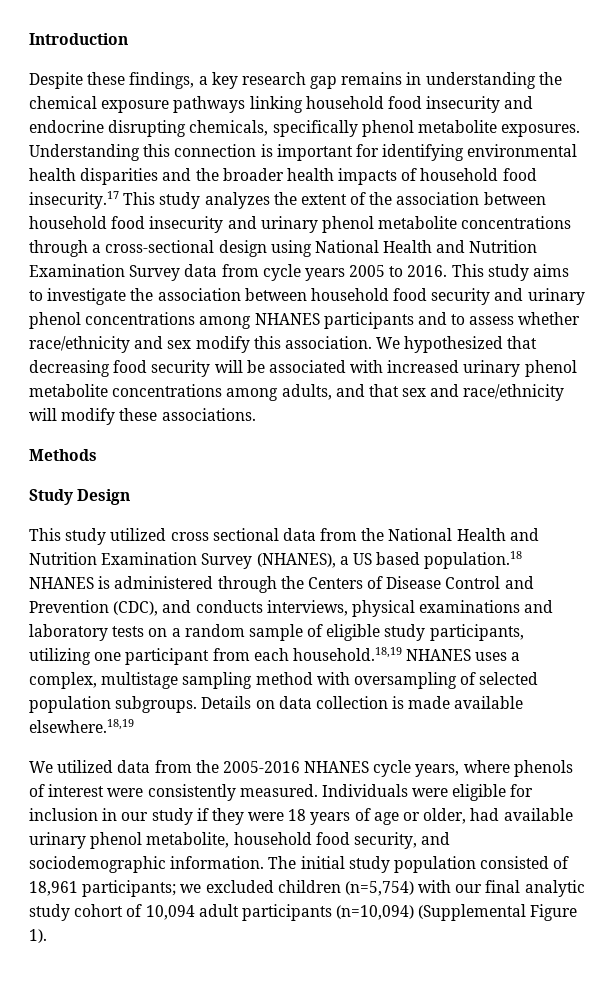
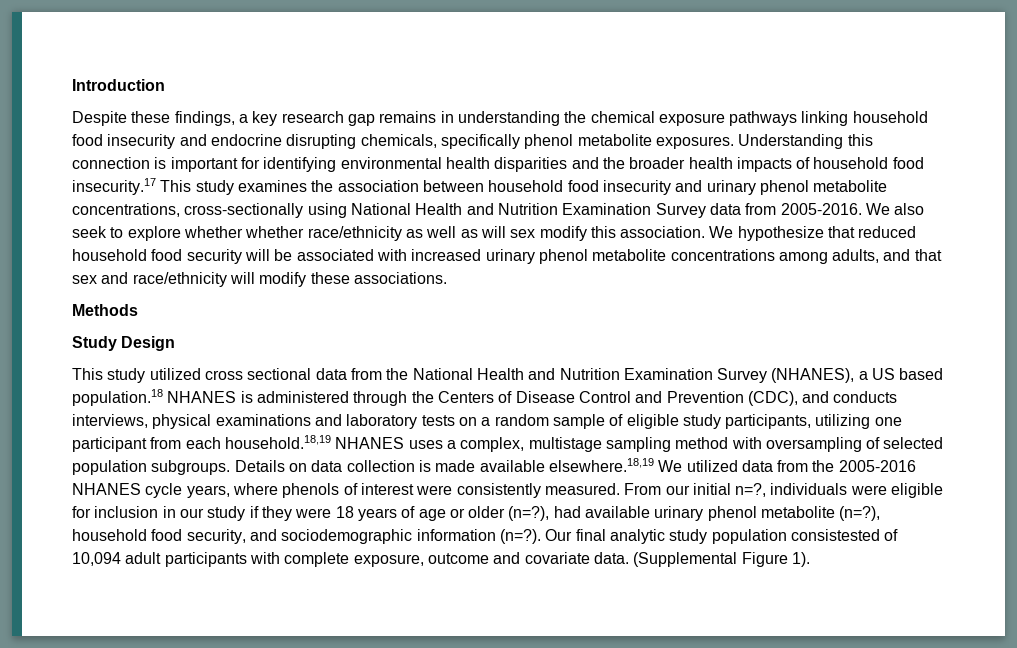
- Understanding this connection is important for identifying environmental health disparities and the broader health impacts of household food insecurity.17 This study analyzes the extent of the association between household food insecurity and urinary phenol metabolite concentrations through a cross-sectional design using National Health and Nutrition Examination Survey data from cycle years 2005 to 2016. This study aims to investigate the association between household food security and urinary phenol concentrations among NHANES participants and to assess whether race/ethnicity and sex modify this association.
+ Understanding this connection is important for identifying environmental health disparities and the broader health impacts of household food insecurity.17 This study examines the association between household food insecurity and urinary phenol metabolite concentrations, cross-sectionally using National Health and Nutrition Examination Survey data from 2005-2016. We also seek to explore whether whether race/ethnicity as well as will sex modify this association.
- We hypothesized that decreasing food security will be associated with increased urinary phenol metabolite concentrations among adults, and that sex and race/ethnicity will modify these associations.
+ We hypothesize that reduced household food security will be associated with increased urinary phenol metabolite concentrations among adults, and that sex and race/ethnicity will modify these associations.
- Details on data collection is made available elsewhere.18,19
- We utilized data from the 2005-2016 NHANES cycle years, where phenols of interest were consistently measured.
+ Details on data collection is made available elsewhere.18,19 We utilized data from the 2005-2016 NHANES cycle years, where phenols of interest were consistently measured.
- Individuals were eligible for inclusion in our study if they were 18 years of age or older, had available urinary phenol metabolite, household food security, and sociodemographic information. The initial study population consisted of 18,961 participants; we excluded children (n=5,754) with our final analytic study cohort of 10,094 adult participants (n=10,094) (Supplemental Figure 1).
+ From our initial n=?, individuals were eligible for inclusion in our study if they were 18 years of age or older (n=?), had available urinary phenol metabolite (n=?), household food security, and sociodemographic information (n=?). Our final analytic study population consistested of 10,094 adult participants with complete exposure, outcome and covariate data. (Supplemental Figure 1).

